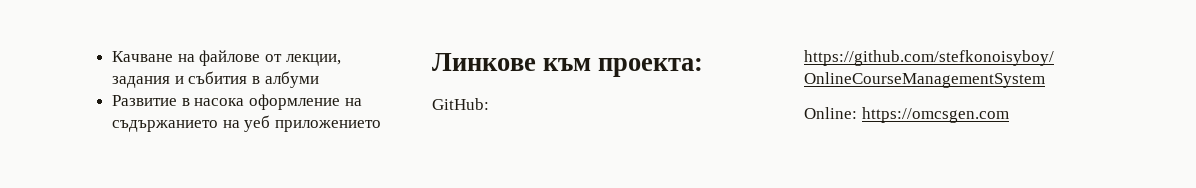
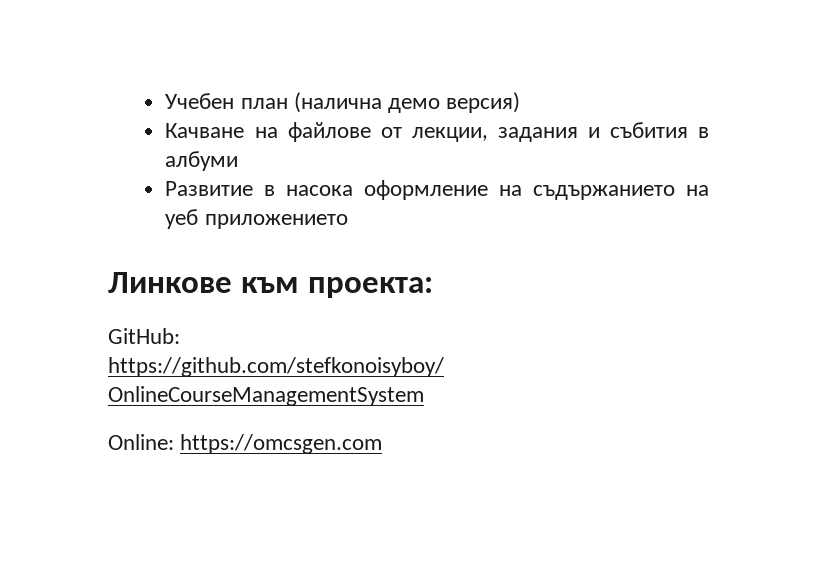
+ Учебен план (налична демо версия)

